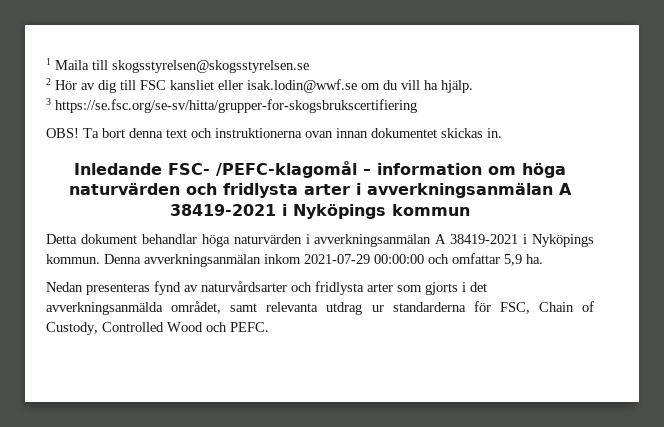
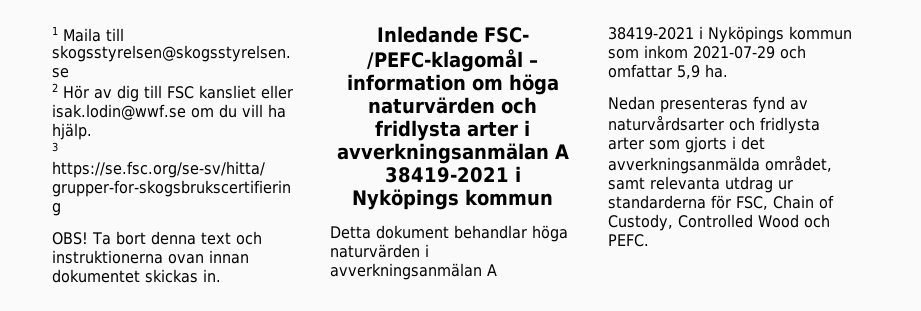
- Detta dokument behandlar höga naturvärden i avverkningsanmälan A 38419-2021 i Nyköpings kommun. Denna avverkningsanmälan inkom 2021-07-29 00:00:00 och omfattar 5,9 ha.
+ Detta dokument behandlar höga naturvärden i avverkningsanmälan A 38419-2021 i Nyköpings kommun som inkom 2021-07-29 och omfattar 5,9 ha.

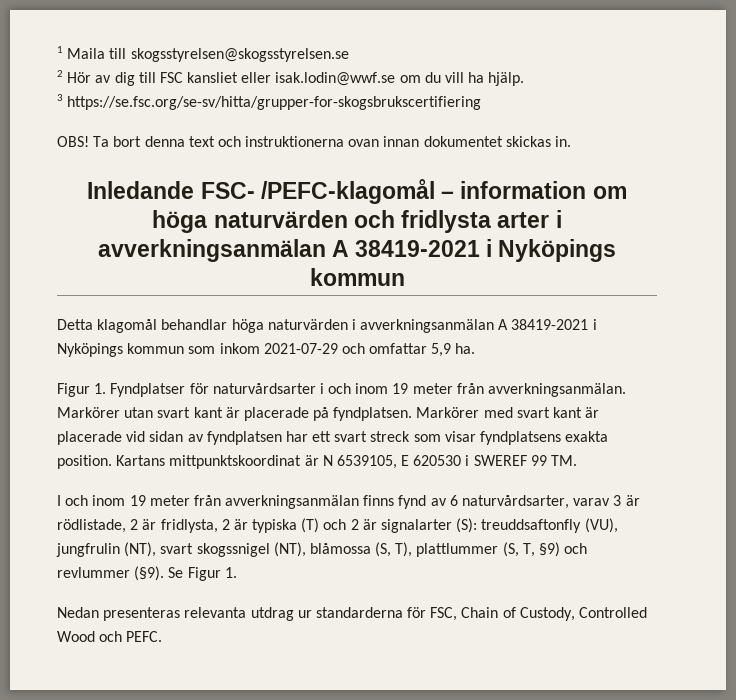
- Detta dokument behandlar höga naturvärden i avverkningsanmälan A 38419-2021 i Nyköpings kommun som inkom 2021-07-29 och omfattar 5,9 ha.
+ Detta klagomål behandlar höga naturvärden i avverkningsanmälan A 38419-2021 i Nyköpings kommun som inkom 2021-07-29 och omfattar 5,9 ha.
- Nedan presenteras fynd av naturvårdsarter och fridlysta arter som gjorts i det avverkningsanmälda området, samt relevanta utdrag ur standarderna för FSC, Chain of Custody, Controlled Wood och PEFC.
+ Figur 1. Fyndplatser för naturvårdsarter i och inom 19 meter från avverkningsanmälan. Markörer utan svart kant är placerade på fyndplatsen. Markörer med svart kant är placerade vid sidan av fyndplatsen har ett svart streck som visar fyndplatsens exakta position. Kartans mittpunktskoordinat är N 6539105, E 620530 i SWEREF 99 TM.
+ I och inom 19 meter från avverkningsanmälan finns fynd av 6 naturvårdsarter, varav 3 är rödlistade, 2 är fridlysta, 2 är typiska (T) och 2 är signalarter (S): treuddsaftonfly (VU), jungfrulin (NT), svart skogssnigel (NT), blåmossa (S, T), plattlummer (S, T, §9) och revlummer (§9). Se Figur 1.
+ Nedan presenteras relevanta utdrag ur standarderna för FSC, Chain of Custody, Controlled Wood och PEFC.

